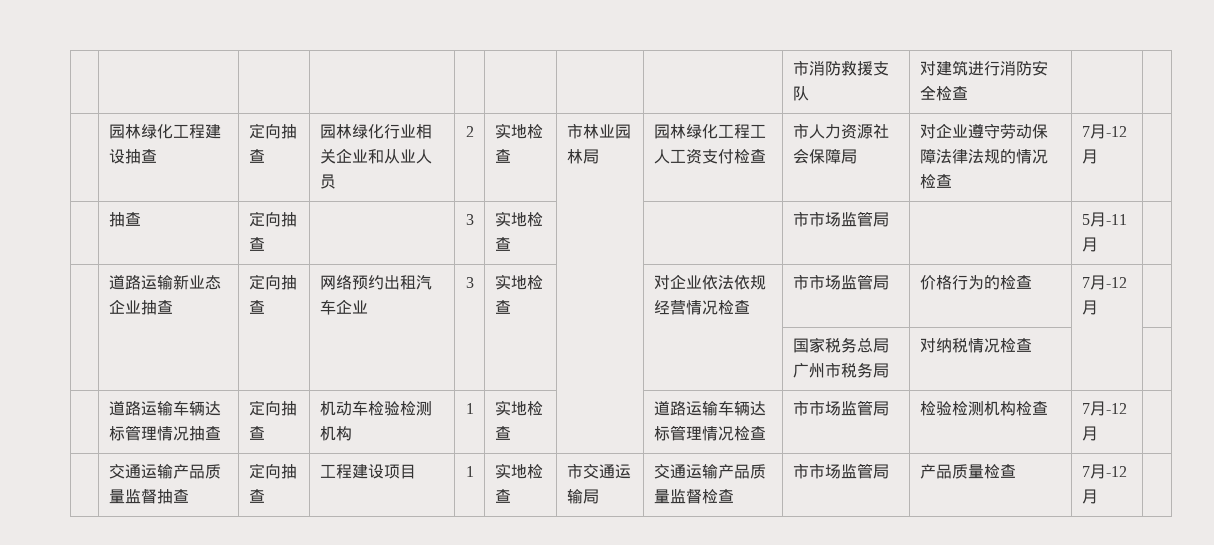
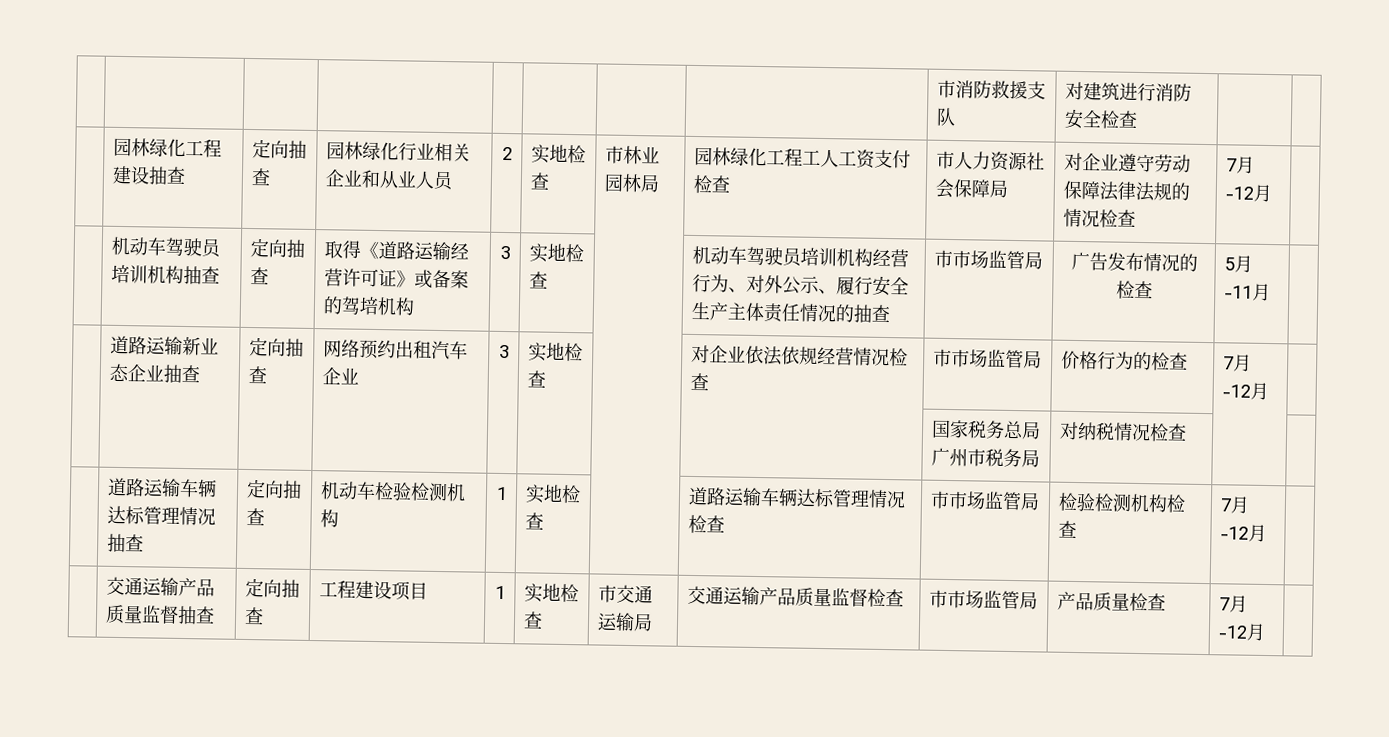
- 抽查 | 定向抽查 | | 3 | 实地检查 | | | 市市场监管局
+ 机动车驾驶员培训机构抽查 | 定向抽查 | 取得《道路运输经营许可证》或备案的驾培机构 | 3 | 实地检查 | | 机动车驾驶员培训机构经营行为、对外公示、履行安全生产主体责任情况的抽查 | 市市场监管局 | 广告发布情况的检查

